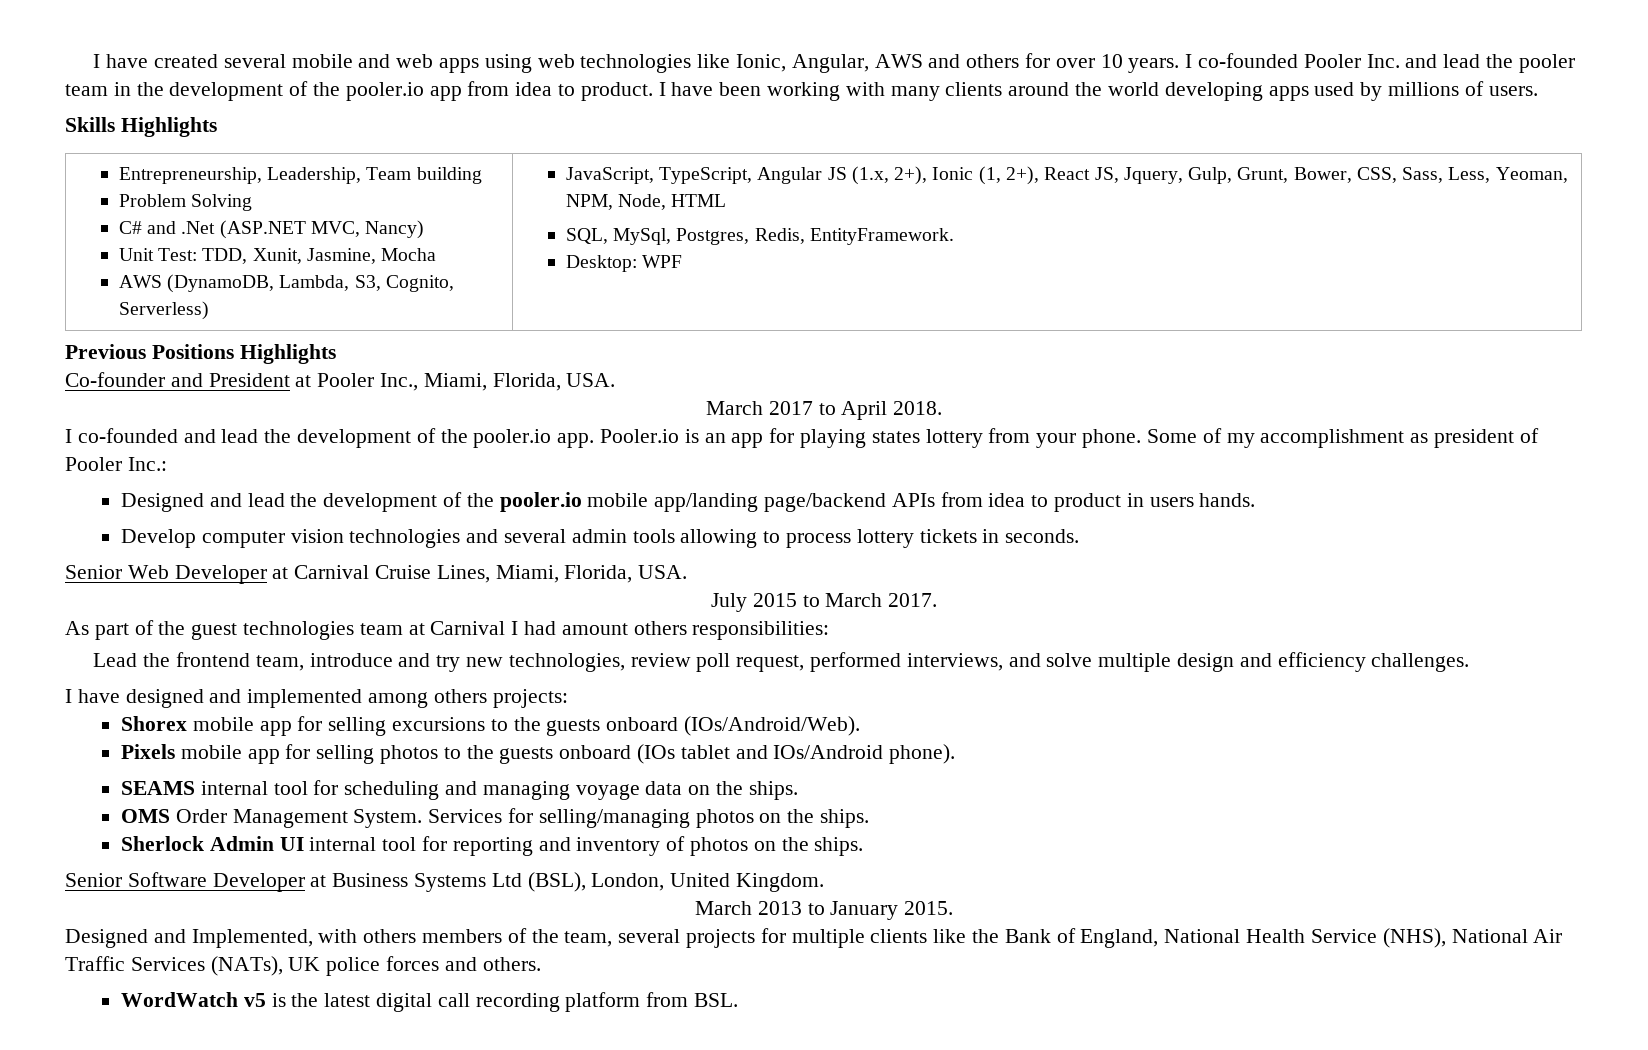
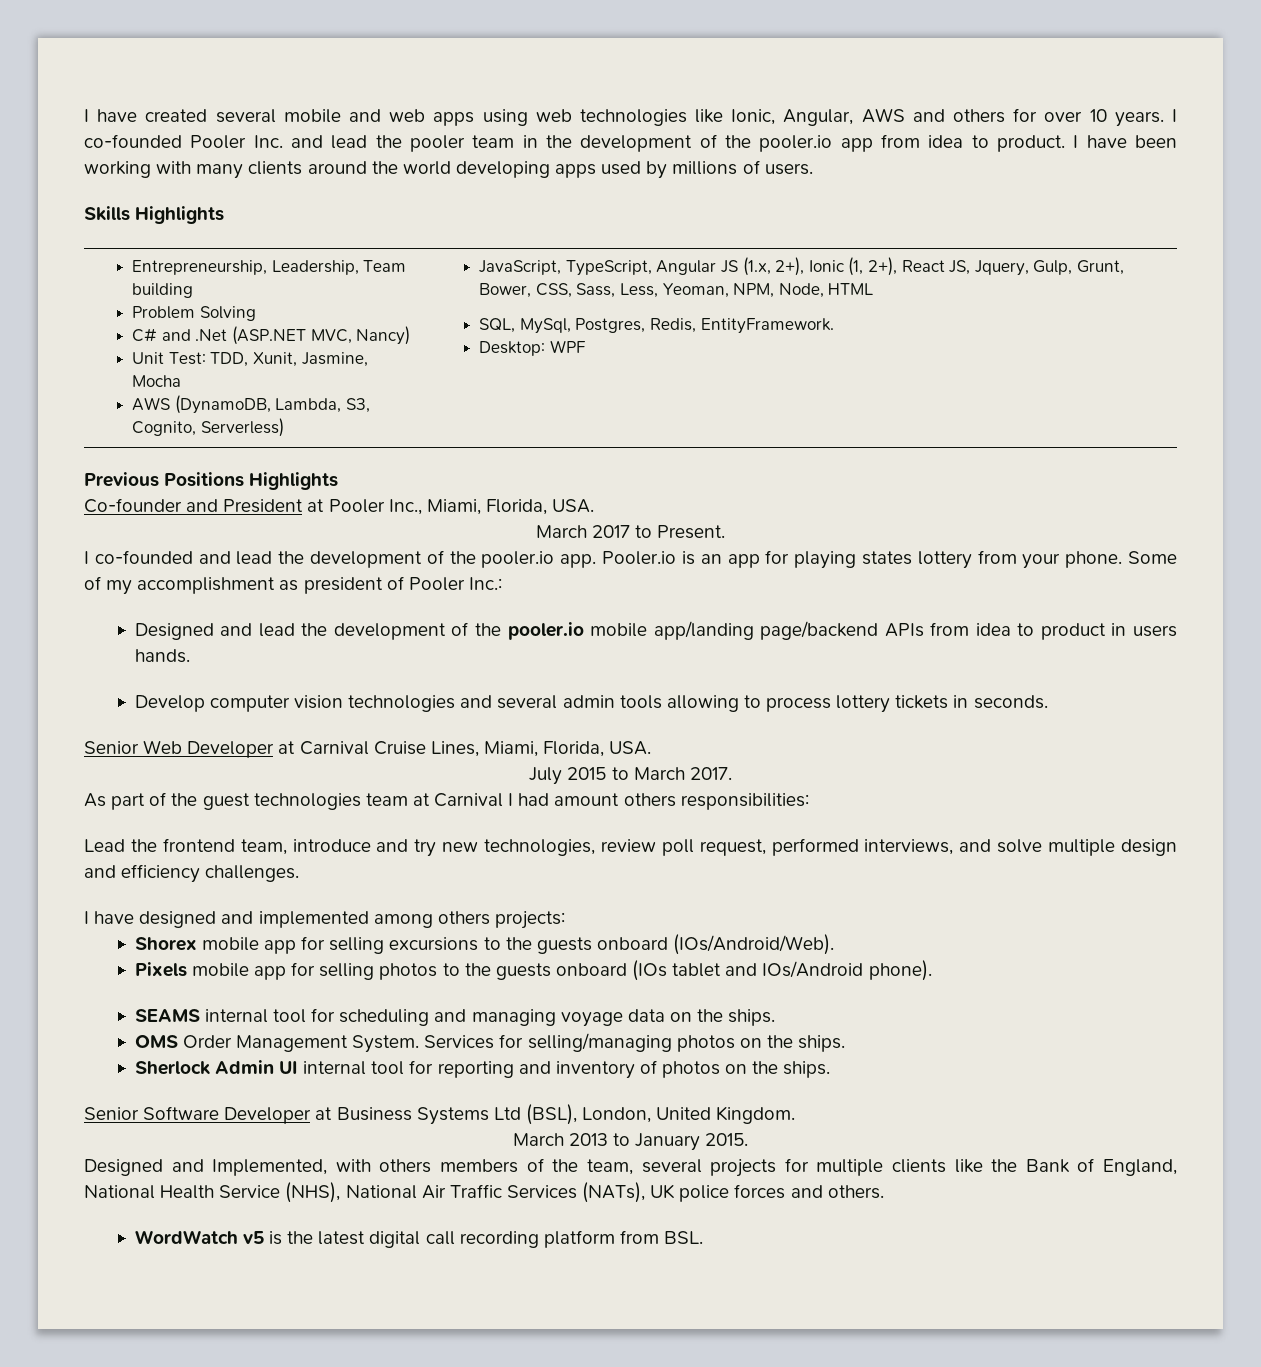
- March 2017 to April 2018.
+ March 2017 to Present.

